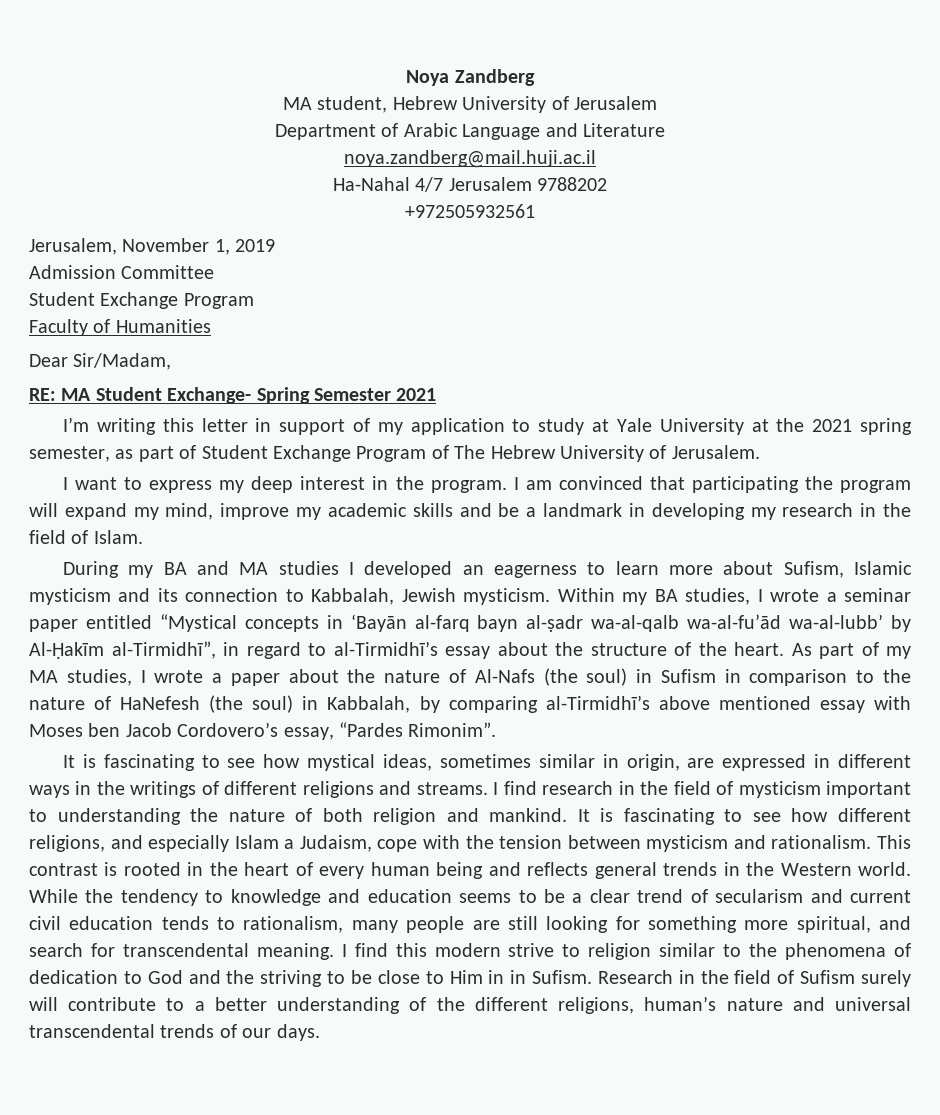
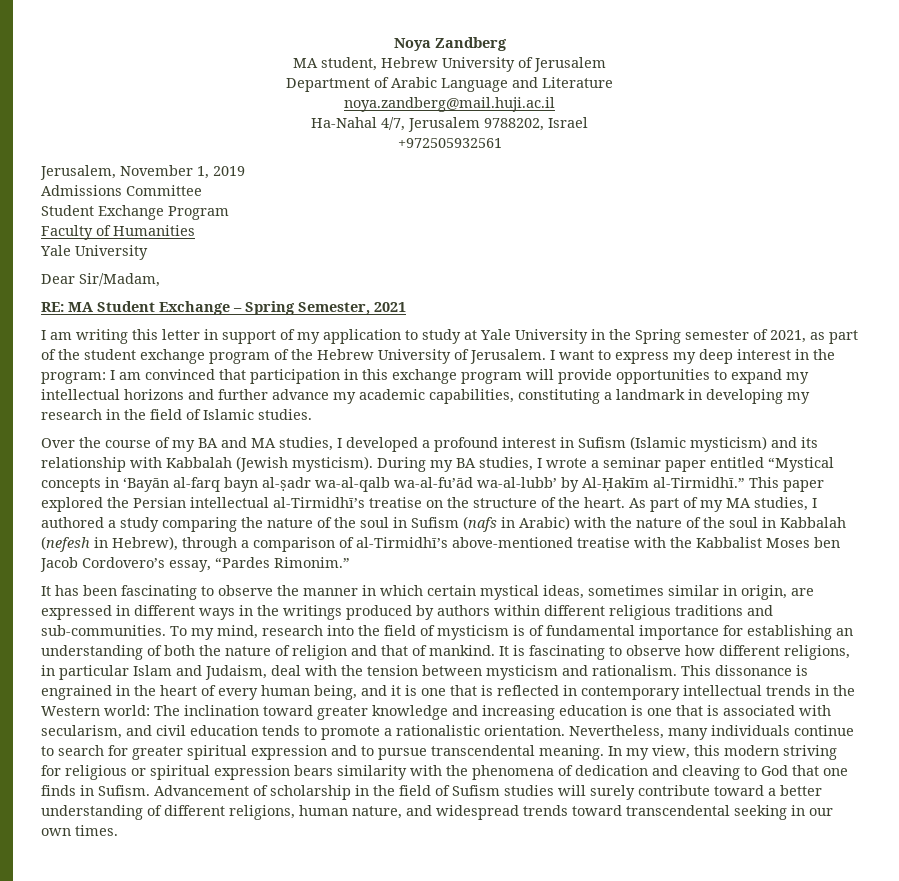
- Ha-Nahal 4/7 Jerusalem 9788202
+ Ha-Nahal 4/7, Jerusalem 9788202, Israel
- Admission Committee
+ Admissions Committee
  Faculty of Humanities
+ Yale University
- RE: MA Student Exchange- Spring Semester 2021
+ RE: MA Student Exchange – Spring Semester, 2021
- I’m writing this letter in support of my application to study at Yale University at the 2021 spring semester, as part of Student Exchange Program of The Hebrew University of Jerusalem.
- I want to express my deep interest in the program.
+ I am writing this letter in support of my application to study at Yale University in the Spring semester of 2021, as part of the student exchange program of the Hebrew University of Jerusalem. I want to express my deep interest in the program:
- I am convinced that participating the program will expand my mind, improve my academic skills and be a landmark in developing my research in the field of Islam.
- During my BA and MA studies I developed an eagerness to learn more about Sufism, Islamic mysticism and its connection to Kabbalah, Jewish mysticism. Within my BA studies, I wrote a seminar paper entitled “Mystical concepts in ‘Bayān al-farq bayn al-ṣadr wa-al-qalb wa-al-fuʼād wa-al-lubb’ by Al-Ḥakīm al-Tirmidhī”, in regard to al-Tirmidhī’s essay about the structure of the heart.
+ I am convinced that participation in this exchange program will provide opportunities to expand my intellectual horizons and further advance my academic capabilities, constituting a landmark in developing my research in the field of Islamic studies.
+ Over the course of my BA and MA studies, I developed a profound interest in Sufism (Islamic mysticism) and its relationship with Kabbalah (Jewish mysticism). During my BA studies, I wrote a seminar paper entitled “Mystical concepts in ‘Bayān al-farq bayn al-ṣadr wa-al-qalb wa-al-fuʼād wa-al-lubb’ by Al-Ḥakīm al-Tirmidhī.” This paper explored the Persian intellectual al-Tirmidhī’s treatise on the structure of the heart.
- As part of my MA studies, I wrote a paper about the nature of Al-Nafs (the soul) in Sufism in comparison to the nature of HaNefesh (the soul) in Kabbalah, by comparing al-Tirmidhī’s above mentioned essay with Moses ben Jacob Cordovero’s essay, “Pardes Rimonim”.
- It is fascinating to see how mystical ideas, sometimes similar in origin, are expressed in different ways in the writings of different religions and streams. I find research in the field of mysticism important to understanding the nature of both religion and mankind.
+ As part of my MA studies, I authored a study comparing the nature of the soul in Sufism (nafs in Arabic) with the nature of the soul in Kabbalah (nefesh in Hebrew), through a comparison of al-Tirmidhī’s above-mentioned treatise with the Kabbalist Moses ben Jacob Cordovero’s essay, “Pardes Rimonim.”
+ It has been fascinating to observe the manner in which certain mystical ideas, sometimes similar in origin, are expressed in different ways in the writings produced by authors within different religious traditions and sub-communities. To my mind, research into the field of mysticism is of fundamental importance for establishing an understanding of both the nature of religion and that of mankind.
- It is fascinating to see how different religions, and especially Islam a Judaism, cope with the tension between mysticism and rationalism.
+ It is fascinating to observe how different religions, in particular Islam and Judaism, deal with the tension between mysticism and rationalism.
- This contrast is rooted in the heart of every human being and reflects general trends in the Western world. While the tendency to knowledge and education seems to be a clear trend of secularism and current civil education tends to rationalism, many people are still looking for something more spiritual, and search for transcendental meaning. I find this modern strive to religion similar to the phenomena of dedication to God and the striving to be close to Him in in Sufism. Research in the field of Sufism surely will contribute to a better understanding of the different religions, human’s nature and universal transcendental trends of our days.
+ This dissonance is engrained in the heart of every human being, and it is one that is reflected in contemporary intellectual trends in the Western world: The inclination toward greater knowledge and increasing education is one that is associated with secularism, and civil education tends to promote a rationalistic orientation. Nevertheless, many individuals continue to search for greater spiritual expression and to pursue transcendental meaning. In my view, this modern striving for religious or spiritual expression bears similarity with the phenomena of dedication and cleaving to God that one finds in Sufism. Advancement of scholarship in the field of Sufism studies will surely contribute toward a better understanding of different religions, human nature, and widespread trends toward transcendental seeking in our own times.

